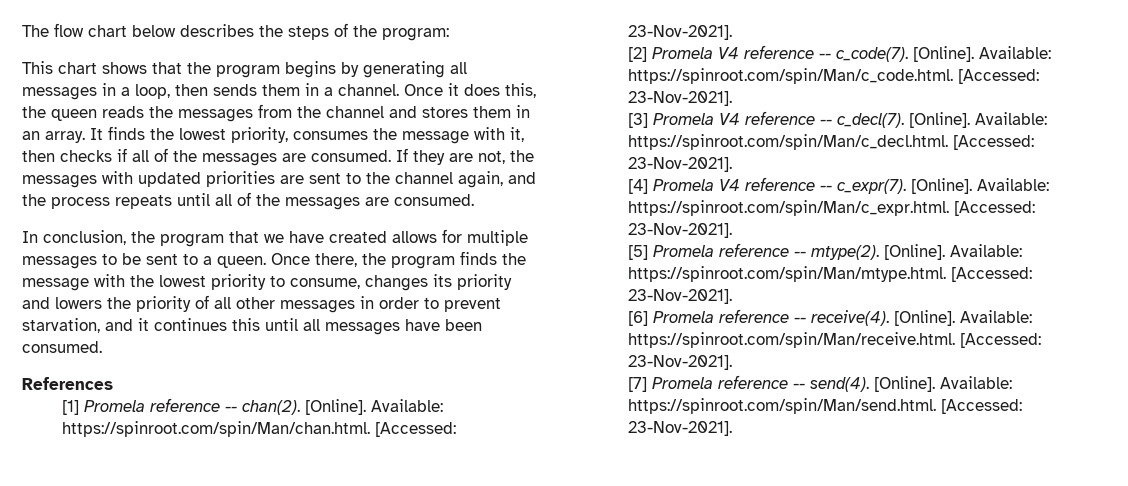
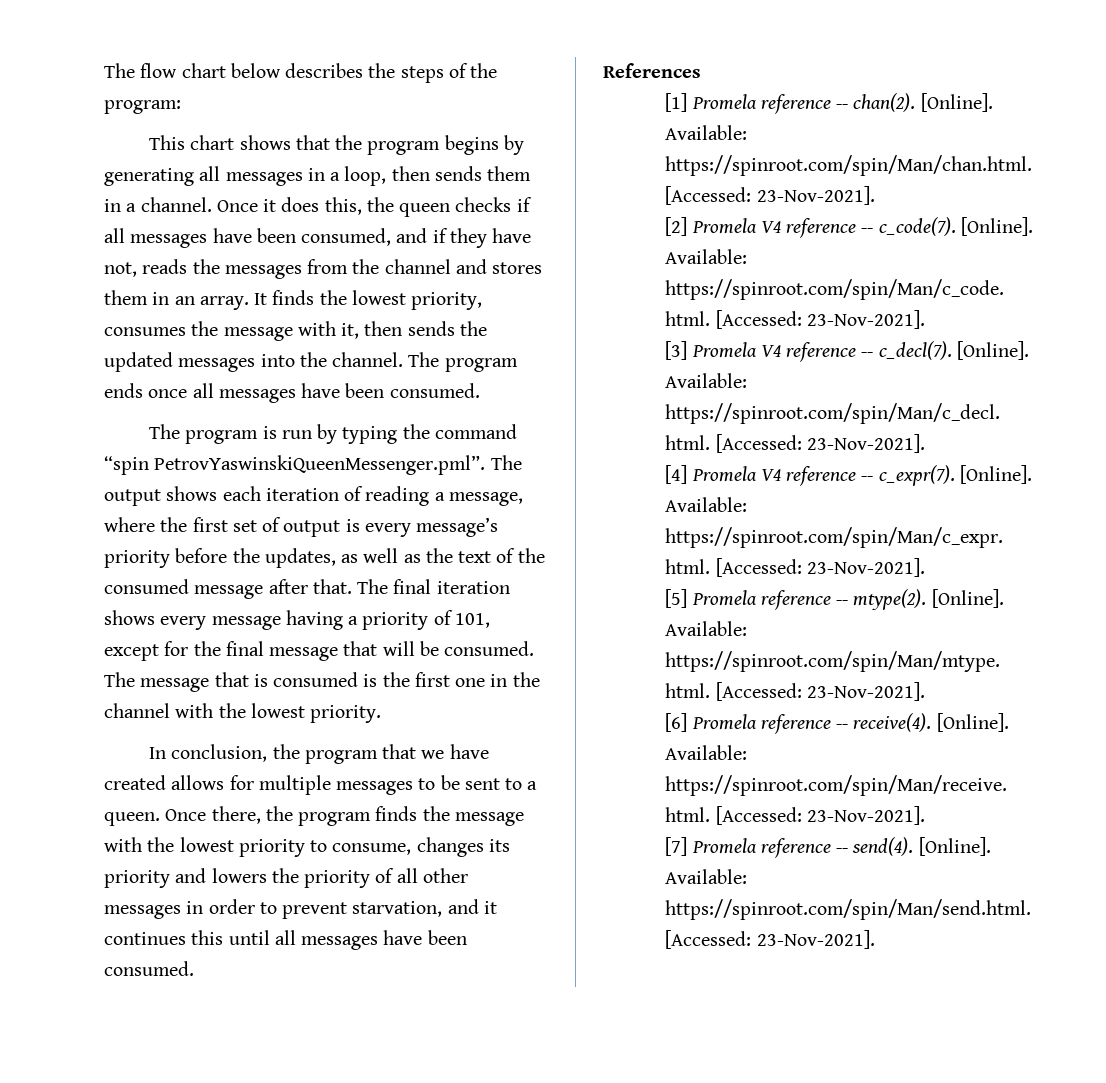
- Once it does this, the queen reads the messages from the channel and stores them in an array.
+ Once it does this, the queen checks if all messages have been consumed, and if they have not, reads the messages from the channel and stores them in an array.
- It finds the lowest priority, consumes the message with it, then checks if all of the messages are consumed. If they are not, the messages with updated priorities are sent to the channel again, and the process repeats until all of the messages are consumed.
+ It finds the lowest priority, consumes the message with it, then sends the updated messages into the channel. The program ends once all messages have been consumed.
+ The program is run by typing the command “spin PetrovYaswinskiQueenMessenger.pml”. The output shows each iteration of reading a message, where the first set of output is every message’s priority before the updates, as well as the text of the consumed message after that. The final iteration shows every message having a priority of 101, except for the final message that will be consumed. The message that is consumed is the first one in the channel with the lowest priority.

